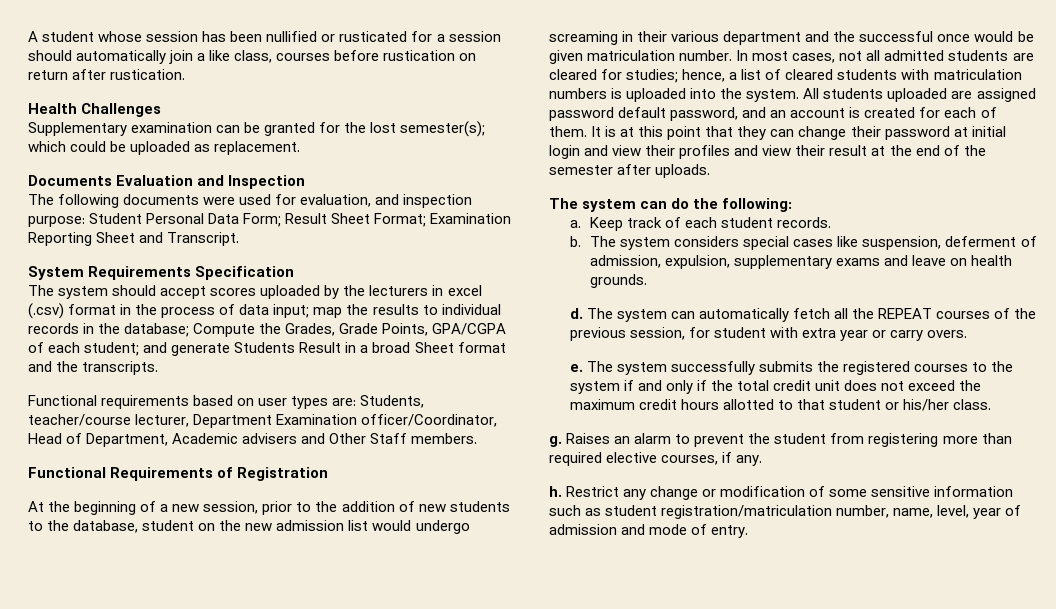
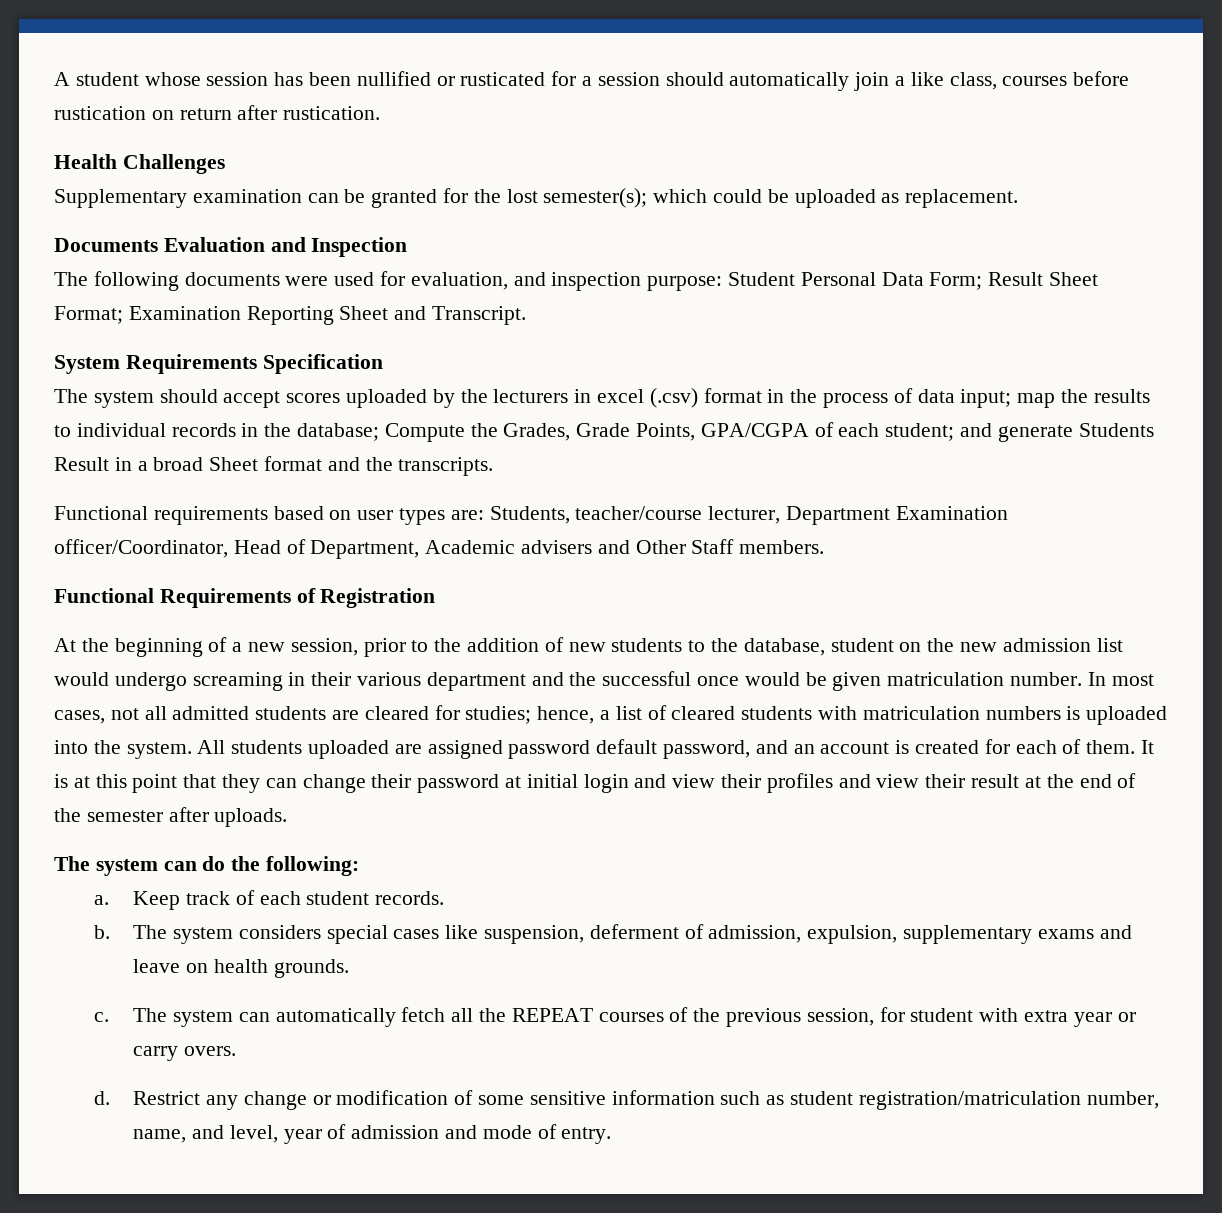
- d.
+ c.
- e. The system successfully submits the registered courses to the system if and only if the total credit unit does not exceed the maximum credit hours allotted to that student or his/her class.
- g. Raises an alarm to prevent the student from registering more than required elective courses, if any.
- h.
+ d.
- Restrict any change or modification of some sensitive information such as student registration/matriculation number, name, level, year of admission and mode of entry.
+ Restrict any change or modification of some sensitive information such as student registration/matriculation number, name, and level, year of admission and mode of entry.

